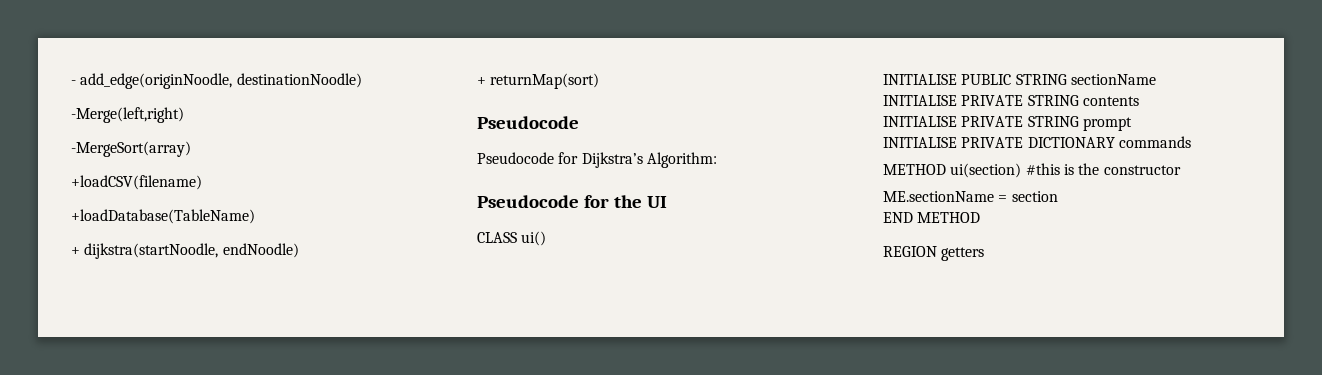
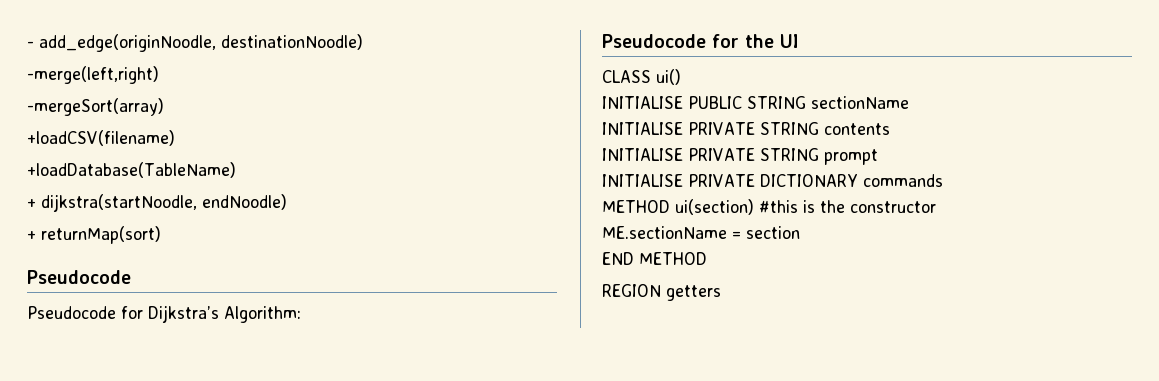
- -Merge(left,right)
- -MergeSort(array)
+ -merge(left,right)
+ -mergeSort(array)

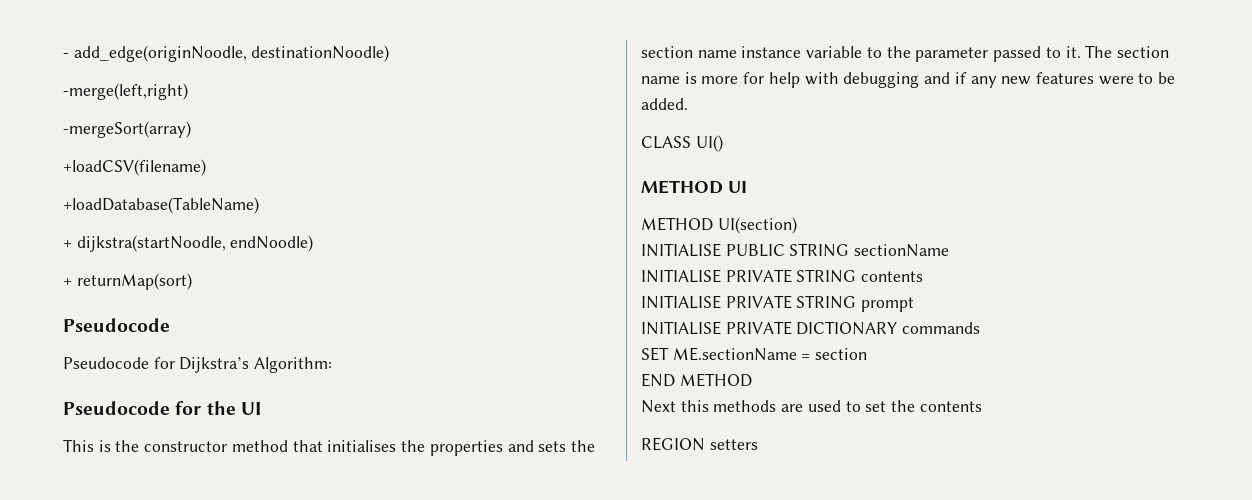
- CLASS ui()
+ This is the constructor method that initialises the properties and sets the section name instance variable to the parameter passed to it. The section name is more for help with debugging and if any new features were to be added.
+ CLASS UI()
+ METHOD UI
+ METHOD UI(section)
- METHOD ui(section) #this is the constructor
- ME.sectionName = section
+ SET ME.sectionName = section
+ Next this methods are used to set the contents
- REGION getters
+ REGION setters

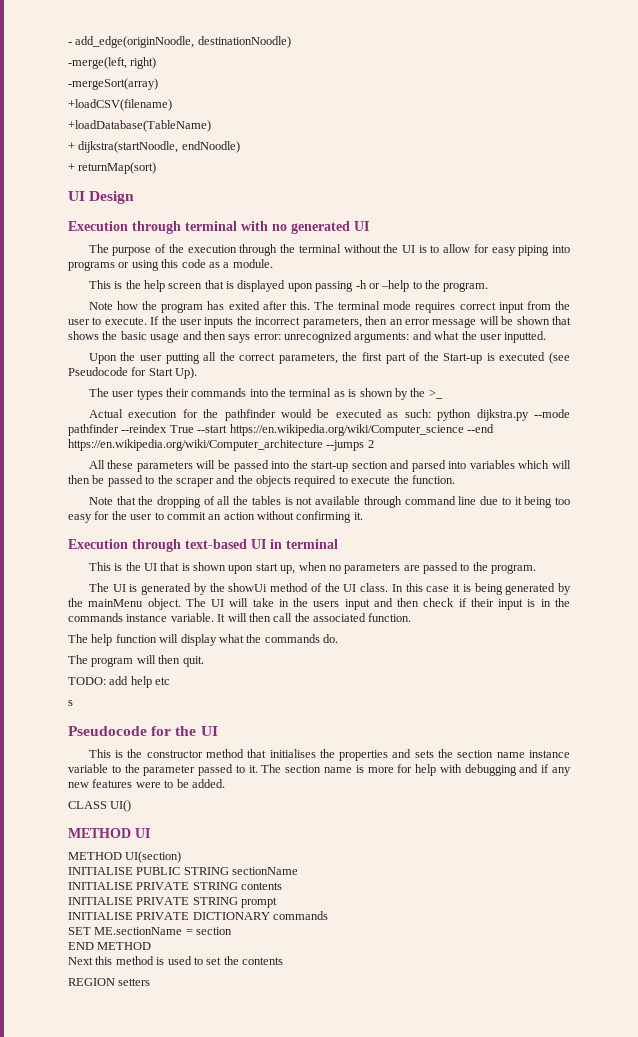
- -merge(left,right)
+ -merge(left, right)
  + returnMap(sort)
- Pseudocode
- Pseudocode for Dijkstra’s Algorithm:
+ UI Design
+ Execution through terminal with no generated UI
+ The purpose of the execution through the terminal without the UI is to allow for easy piping into programs or using this code as a module.
+ This is the help screen that is displayed upon passing -h or –help to the program.
+ Note how the program has exited after this. The terminal mode requires correct input from the user to execute. If the user inputs the incorrect parameters, then an error message will be shown that shows the basic usage and then says error: unrecognized arguments: and what the user inputted.
+ Upon the user putting all the correct parameters, the first part of the Start-up is executed (see Pseudocode for Start Up).
+ The user types their commands into the terminal as is shown by the >_
+ Actual execution for the pathfinder would be executed as such: python dijkstra.py --mode pathfinder --reindex True --start https://en.wikipedia.org/wiki/Computer_science --end https://en.wikipedia.org/wiki/Computer_architecture --jumps 2
+ All these parameters will be passed into the start-up section and parsed into variables which will then be passed to the scraper and the objects required to execute the function.
+ Note that the dropping of all the tables is not available through command line due to it being too easy for the user to commit an action without confirming it.
+ Execution through text-based UI in terminal
+ This is the UI that is shown upon start up, when no parameters are passed to the program.
+ The UI is generated by the showUi method of the UI class. In this case it is being generated by the mainMenu object. The UI will take in the users input and then check if their input is in the commands instance variable. It will then call the associated function.
+ The help function will display what the commands do.
+ The program will then quit.
+ TODO: add help etc
+ s
- Next this methods are used to set the contents
+ Next this method is used to set the contents

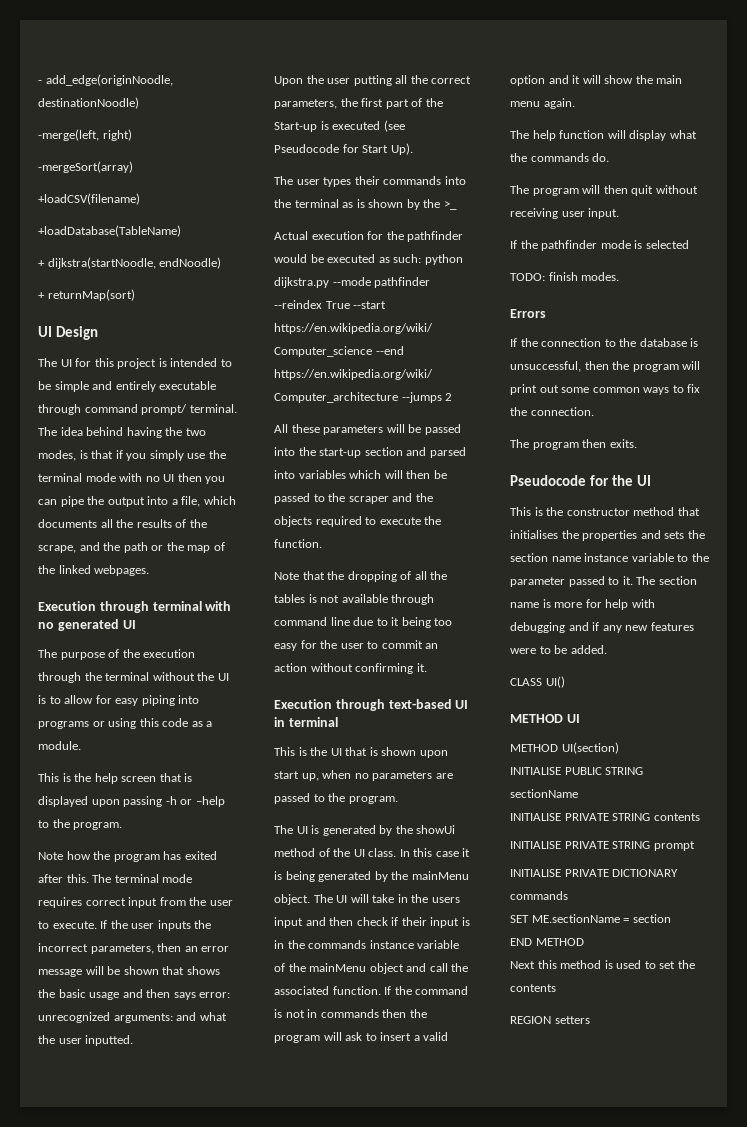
+ The UI for this project is intended to be simple and entirely executable through command prompt/ terminal. The idea behind having the two modes, is that if you simply use the terminal mode with no UI then you can pipe the output into a file, which documents all the results of the scrape, and the path or the map of the linked webpages.
- The UI will take in the users input and then check if their input is in the commands instance variable. It will then call the associated function.
+ The UI will take in the users input and then check if their input is in the commands instance variable of the mainMenu object and call the associated function. If the command is not in commands then the program will ask to insert a valid option and it will show the main menu again.
- The program will then quit.
- TODO: add help etc
- s
+ The program will then quit without receiving user input.
+ If the pathfinder mode is selected
+ TODO: finish modes.
+ Errors
+ If the connection to the database is unsuccessful, then the program will print out some common ways to fix the connection.
+ The program then exits.

